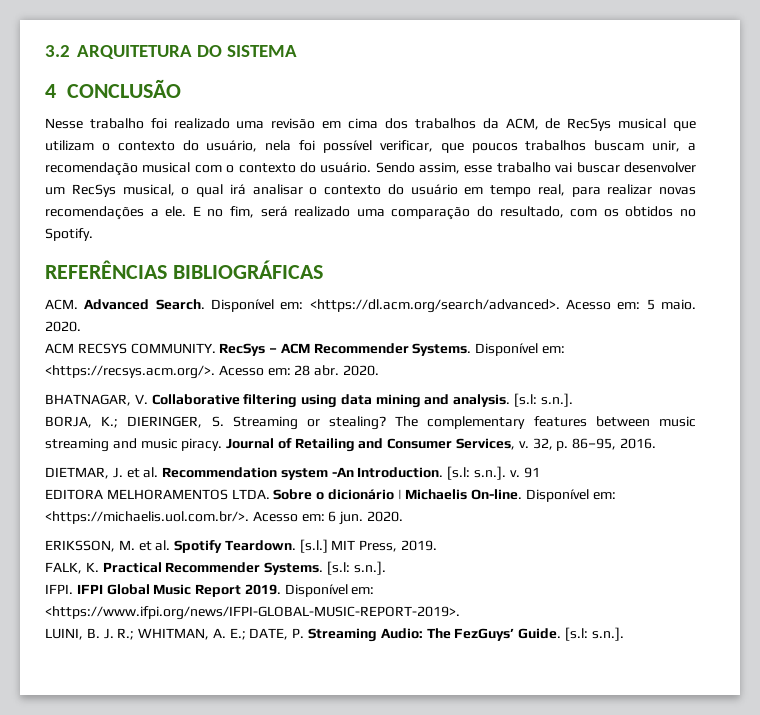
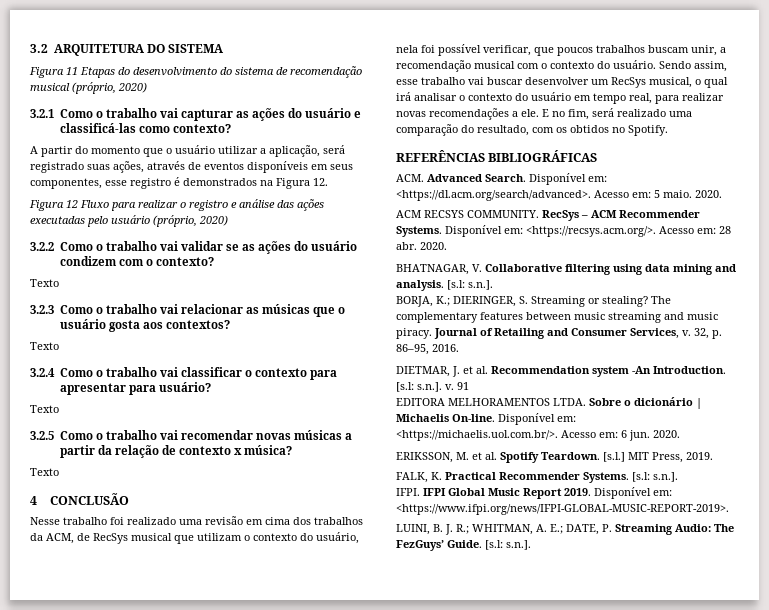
+ Figura 11 Etapas do desenvolvimento do sistema de recomendação musical (próprio, 2020)
+ 3.2.1 Como o trabalho vai capturar as ações do usuário e classificá-las como contexto?
+ A partir do momento que o usuário utilizar a aplicação, será registrado suas ações, através de eventos disponíveis em seus componentes, esse registro é demonstrados na Figura 12.
+ Figura 12 Fluxo para realizar o registro e análise das ações executadas pelo usuário (próprio, 2020)
+ 3.2.2 Como o trabalho vai validar se as ações do usuário condizem com o contexto?
+ Texto
+ 3.2.3 Como o trabalho vai relacionar as músicas que o usuário gosta aos contextos?
+ Texto
+ 3.2.4 Como o trabalho vai classificar o contexto para apresentar para usuário?
+ Texto
+ 3.2.5 Como o trabalho vai recomendar novas músicas a partir da relação de contexto x música?
+ Texto

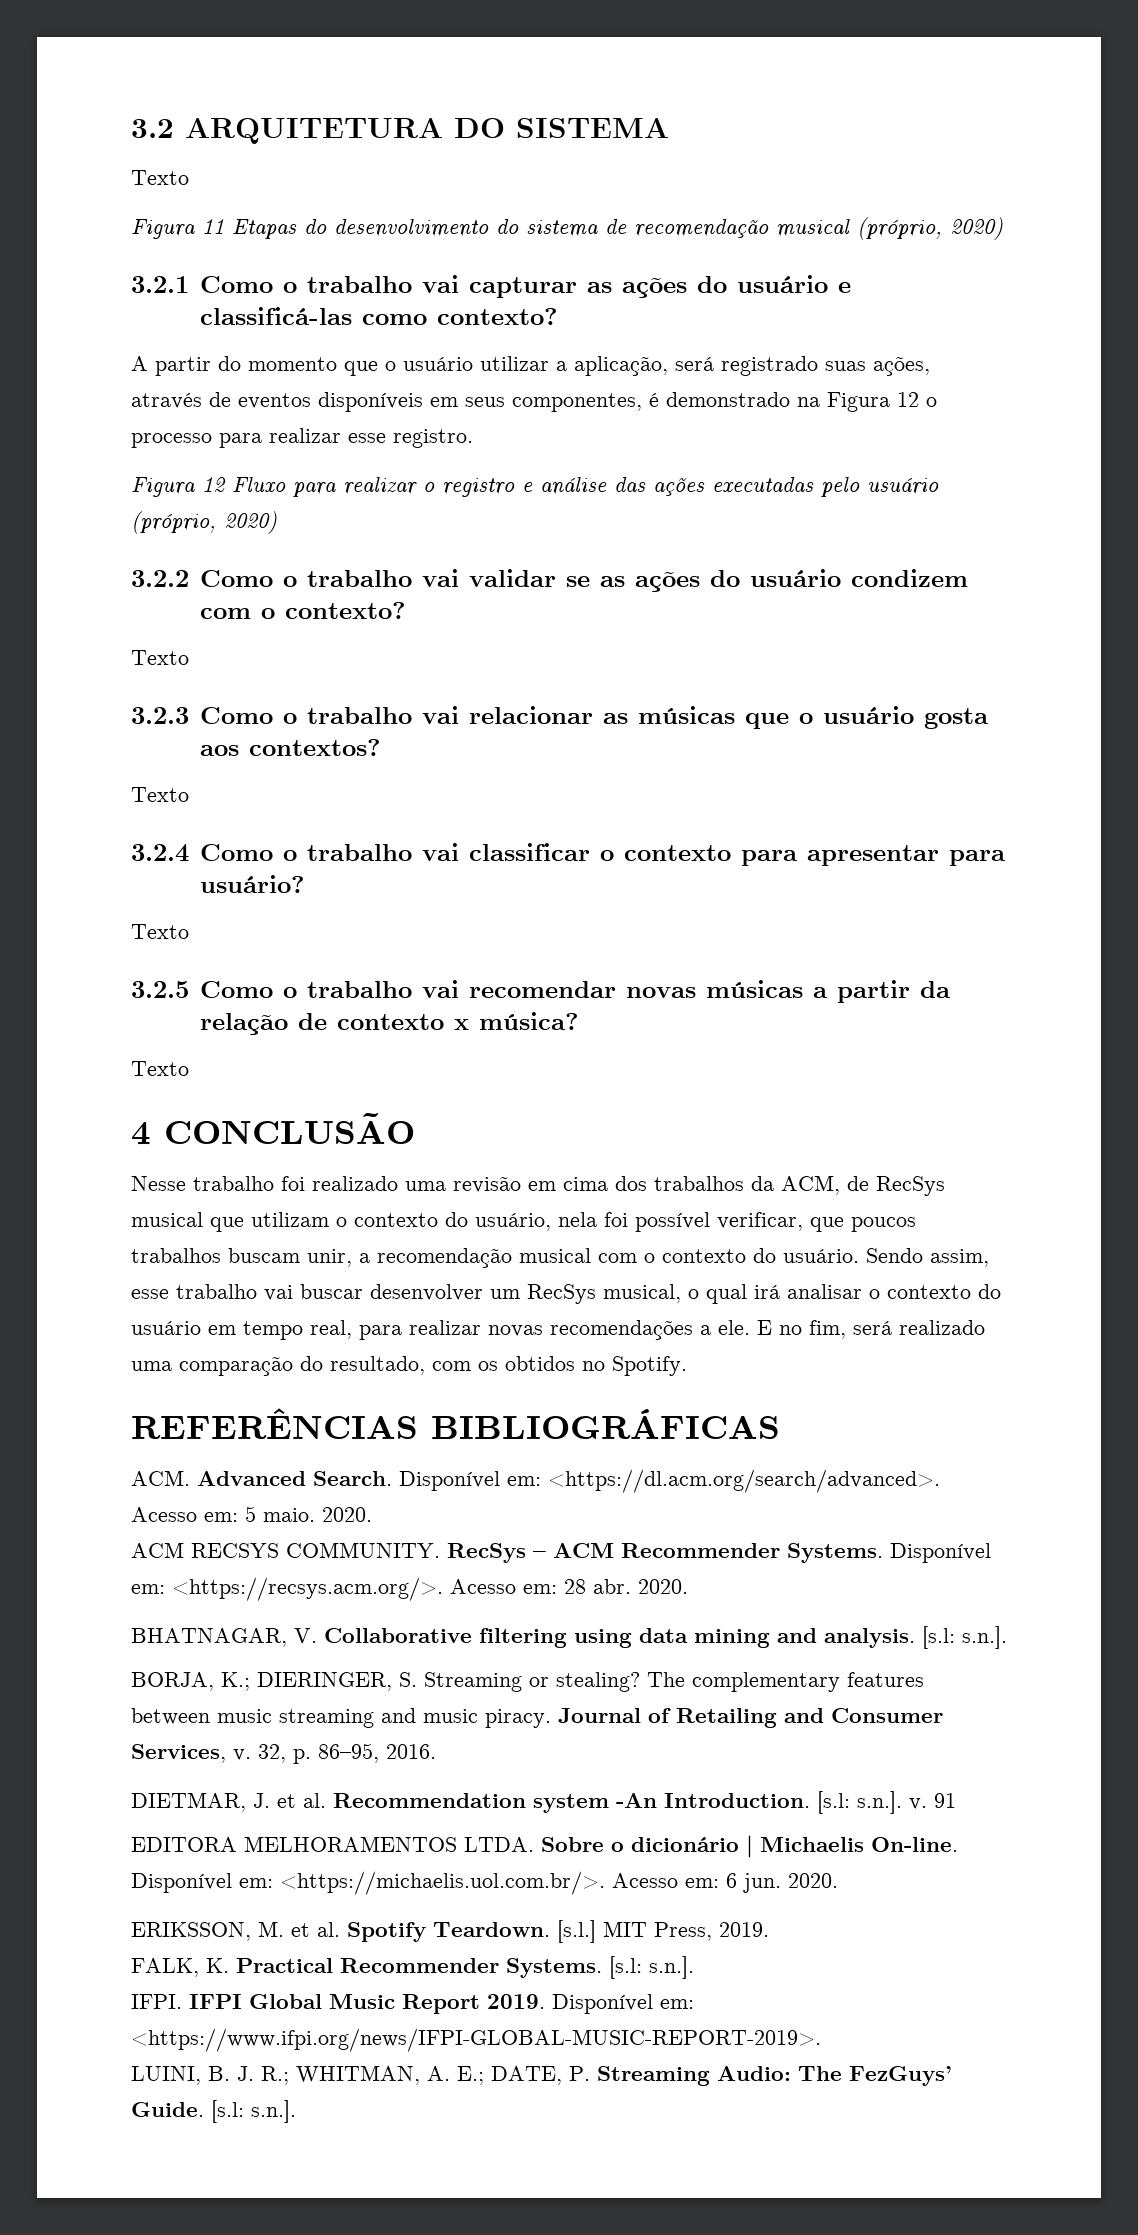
  3.2 ARQUITETURA DO SISTEMA
+ Texto
- A partir do momento que o usuário utilizar a aplicação, será registrado suas ações, através de eventos disponíveis em seus componentes, esse registro é demonstrados na Figura 12.
+ A partir do momento que o usuário utilizar a aplicação, será registrado suas ações, através de eventos disponíveis em seus componentes, é demonstrado na Figura 12 o processo para realizar esse registro.

